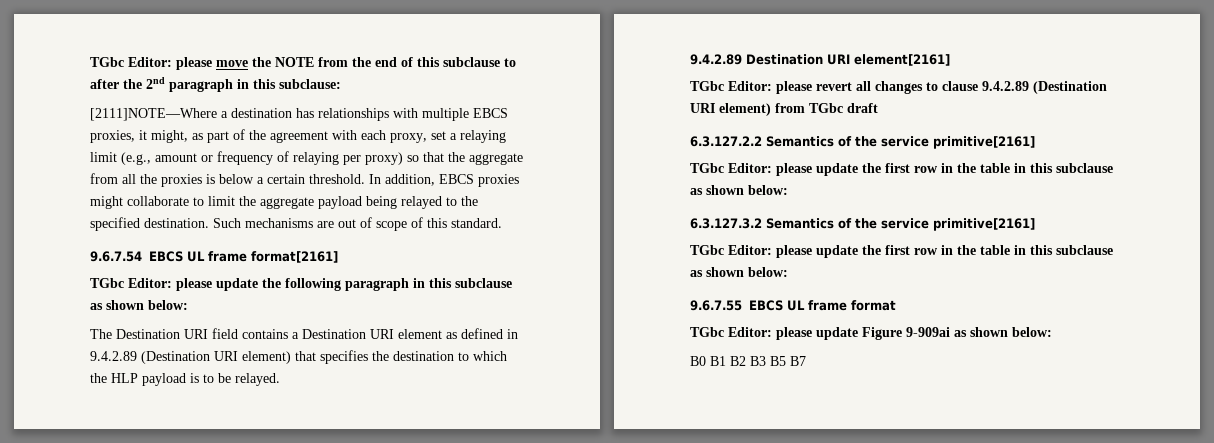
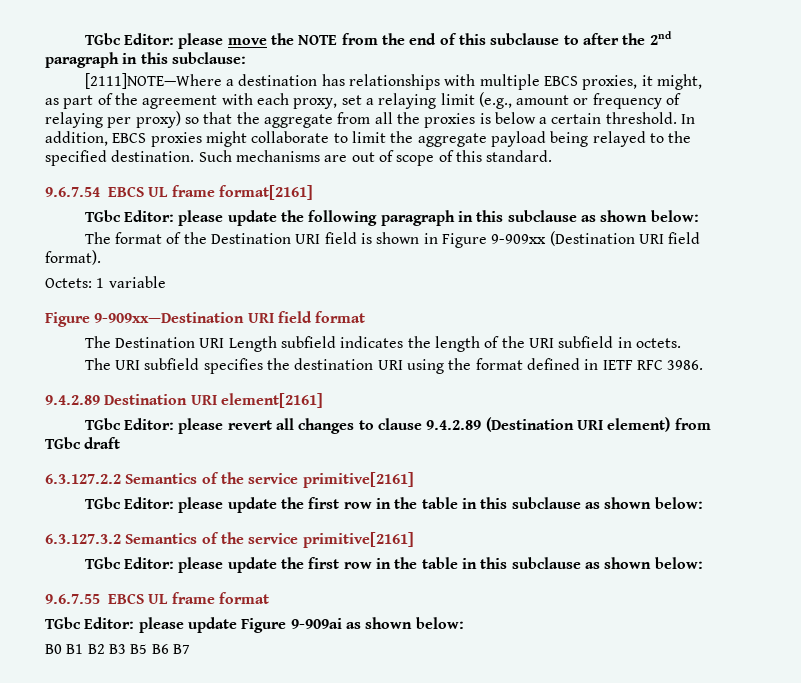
- The Destination URI field contains a Destination URI element as defined in 9.4.2.89 (Destination URI element) that specifies the destination to which the HLP payload is to be relayed.
+ The format of the Destination URI field is shown in Figure 9-909xx (Destination URI field format).
+ Octets: 1 variable
+ Figure 9-909xx—Destination URI field format
+ The Destination URI Length subfield indicates the length of the URI subfield in octets.
+ The URI subfield specifies the destination URI using the format defined in IETF RFC 3986.
- B0 B1 B2 B3 B5 B7
+ B0 B1 B2 B3 B5 B6 B7

